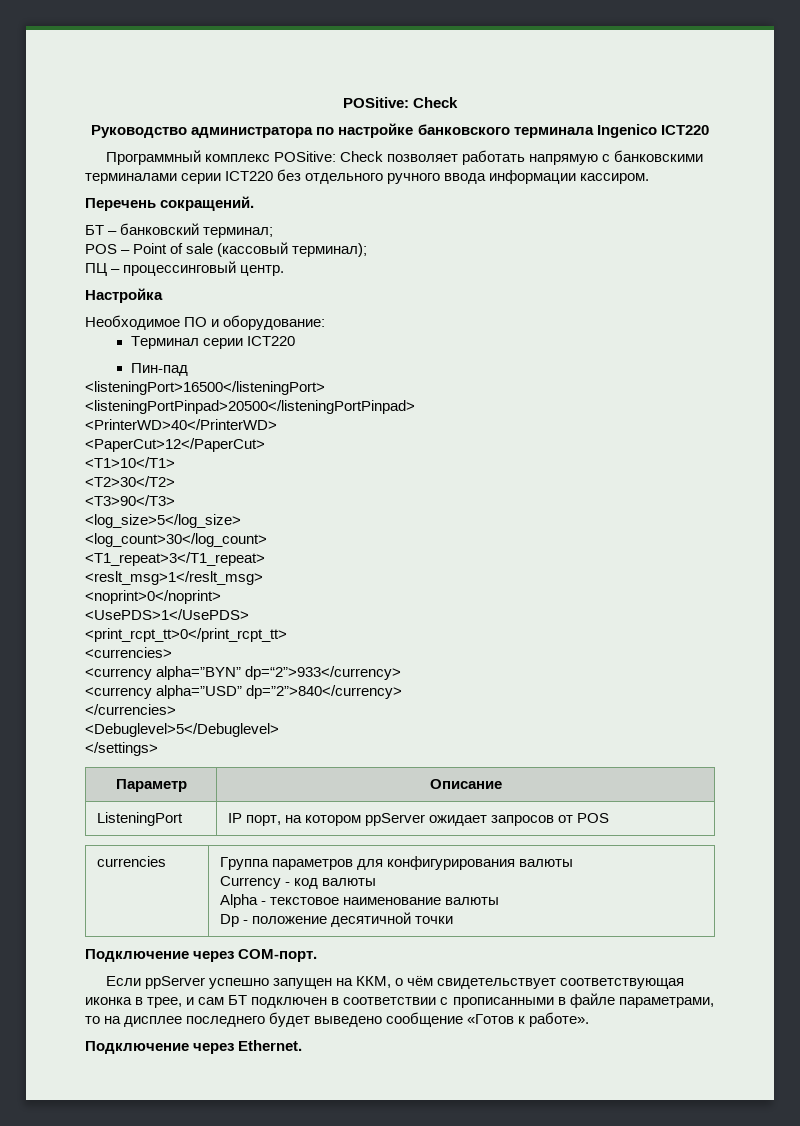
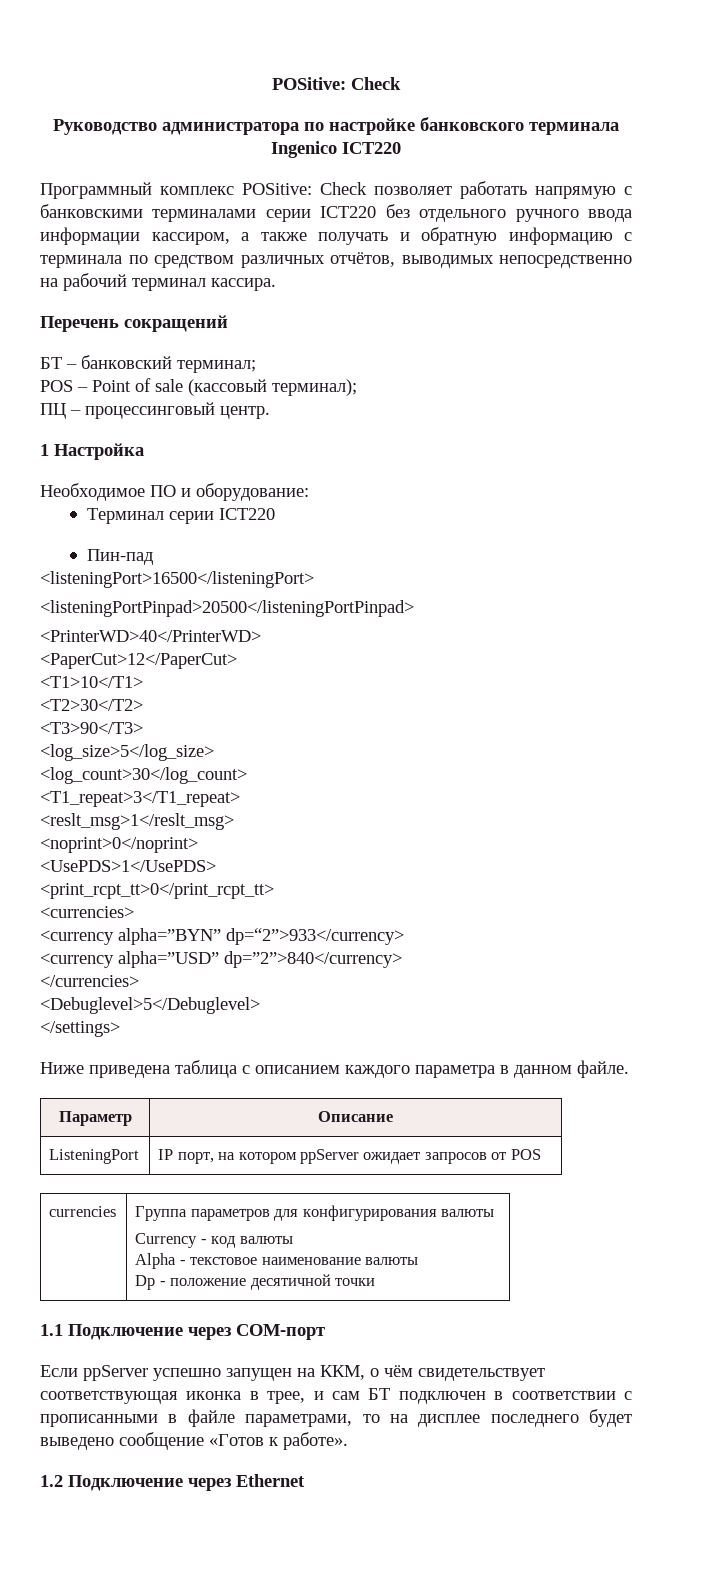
- Программный комплекс POSitive: Check позволяет работать напрямую с банковскими терминалами серии ICT220 без отдельного ручного ввода информации кассиром.
+ Программный комплекс POSitive: Check позволяет работать напрямую с банковскими терминалами серии ICT220 без отдельного ручного ввода информации кассиром, а также получать и обратную информацию с терминала по средством различных отчётов, выводимых непосредственно на рабочий терминал кассира.
- Перечень сокращений.
+ Перечень сокращений
- Настройка
+ 1 Настройка
+ Ниже приведена таблица с описанием каждого параметра в данном файле.
- Подключение через COM-порт.
+ 1.1 Подключение через COM-порт
- Подключение через Ethernet.
+ 1.2 Подключение через Ethernet

